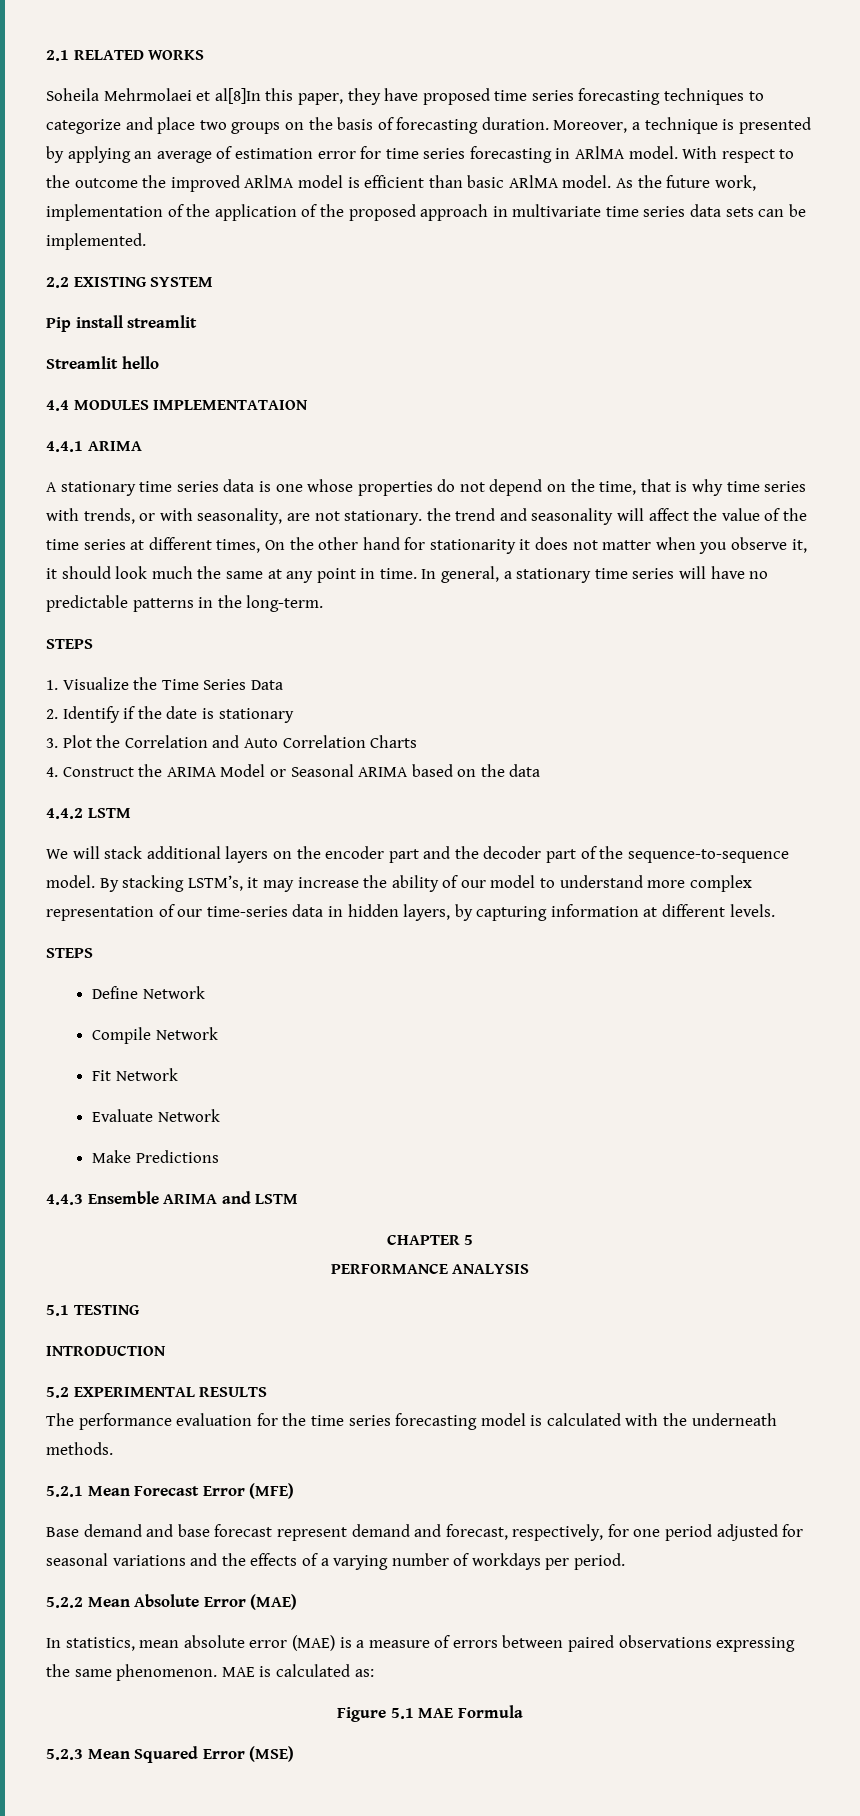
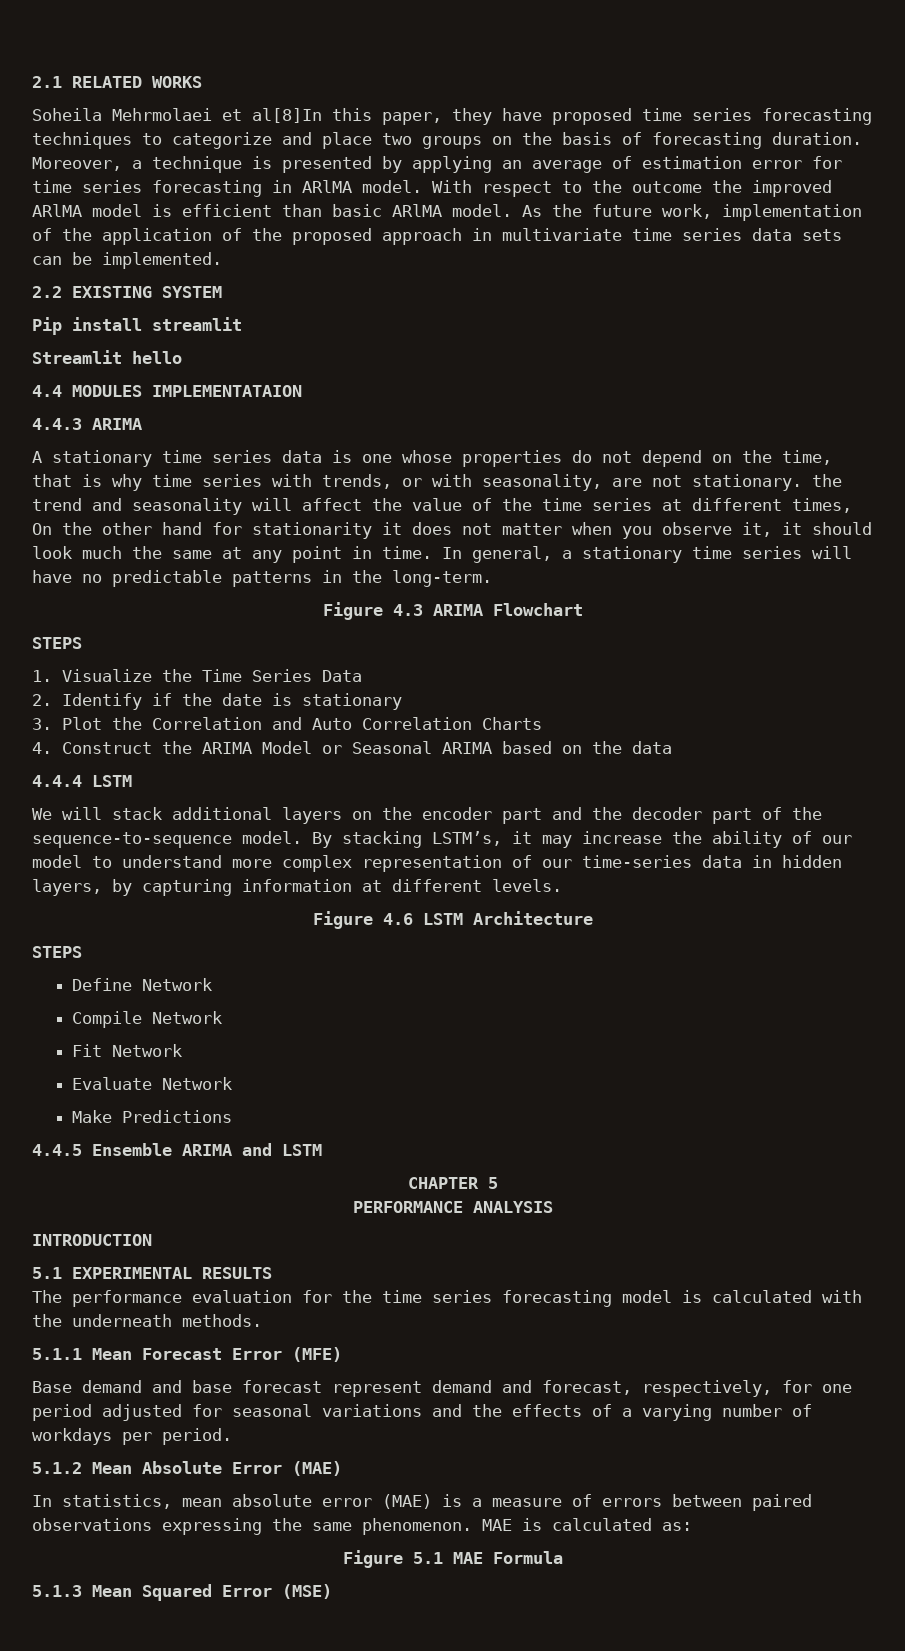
- 4.4.1 ARIMA
+ 4.4.3 ARIMA
+ Figure 4.3 ARIMA Flowchart
- 4.4.2 LSTM
+ 4.4.4 LSTM
+ Figure 4.6 LSTM Architecture
- 4.4.3 Ensemble ARIMA and LSTM
+ 4.4.5 Ensemble ARIMA and LSTM
- 5.1 TESTING
- 5.2 EXPERIMENTAL RESULTS
+ 5.1 EXPERIMENTAL RESULTS
- 5.2.1 Mean Forecast Error (MFE)
+ 5.1.1 Mean Forecast Error (MFE)
- 5.2.2 Mean Absolute Error (MAE)
+ 5.1.2 Mean Absolute Error (MAE)
- 5.2.3 Mean Squared Error (MSE)
+ 5.1.3 Mean Squared Error (MSE)

